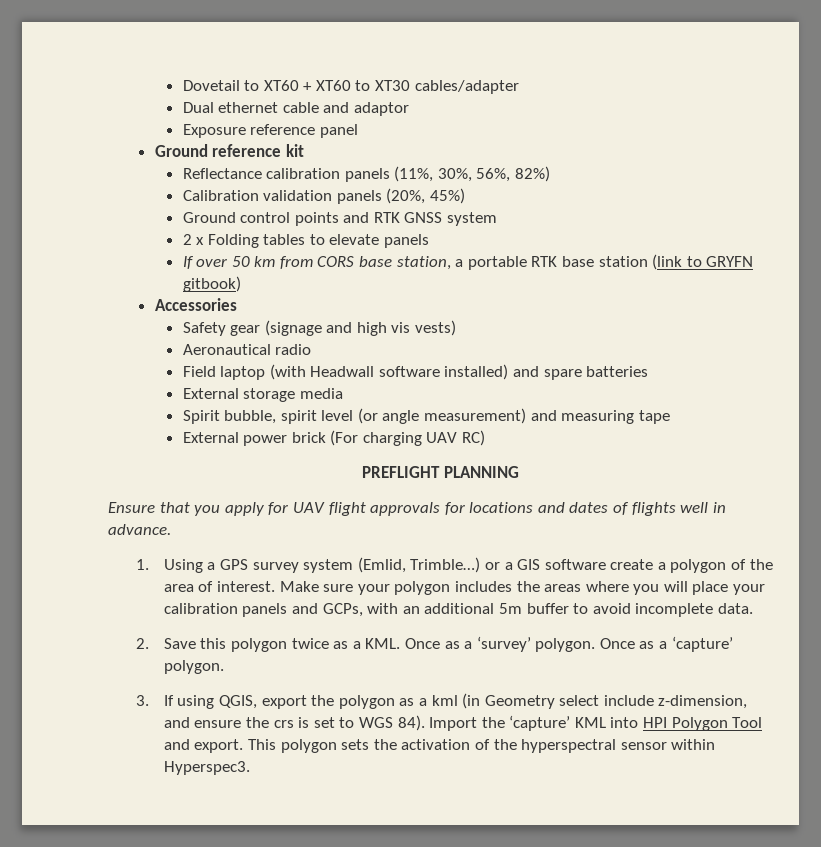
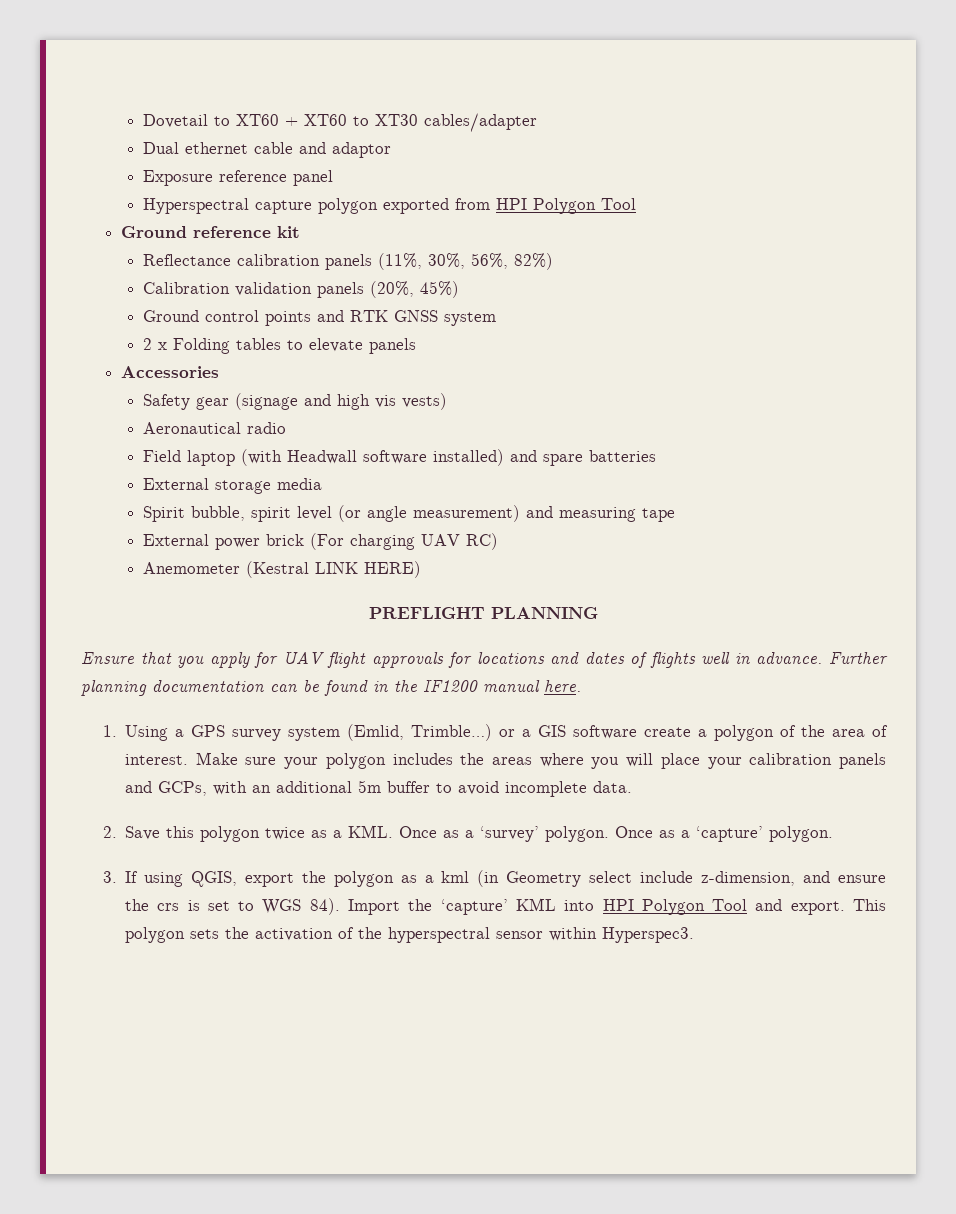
+ Hyperspectral capture polygon exported from HPI Polygon Tool
- If over 50 km from CORS base station, a portable RTK base station (link to GRYFN gitbook)
+ Anemometer (Kestral LINK HERE)
+ Further planning documentation can be found in the IF1200 manual here.

